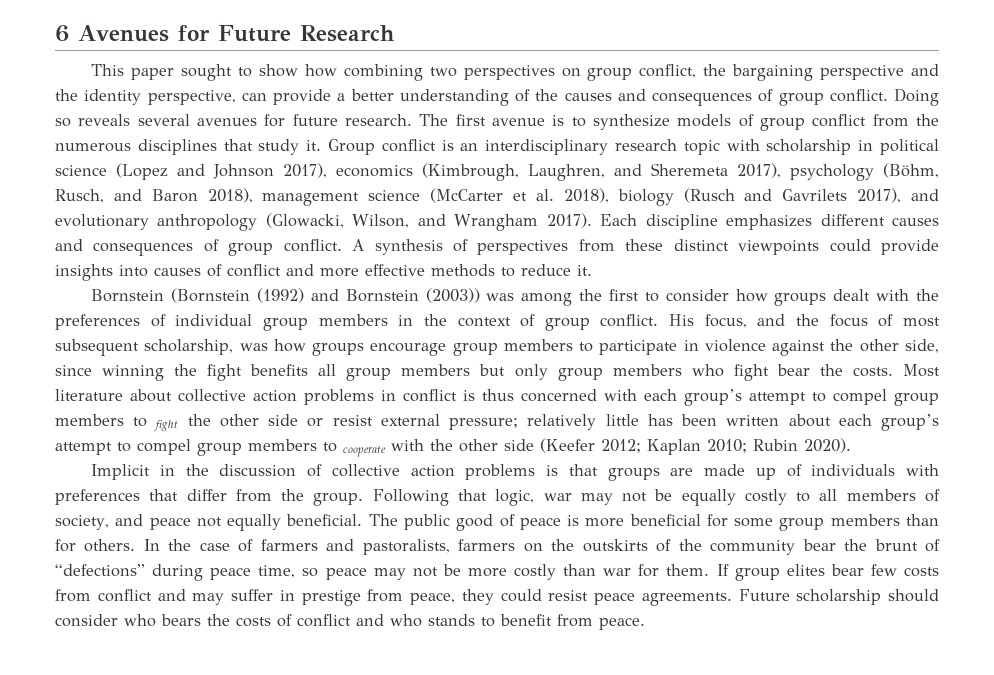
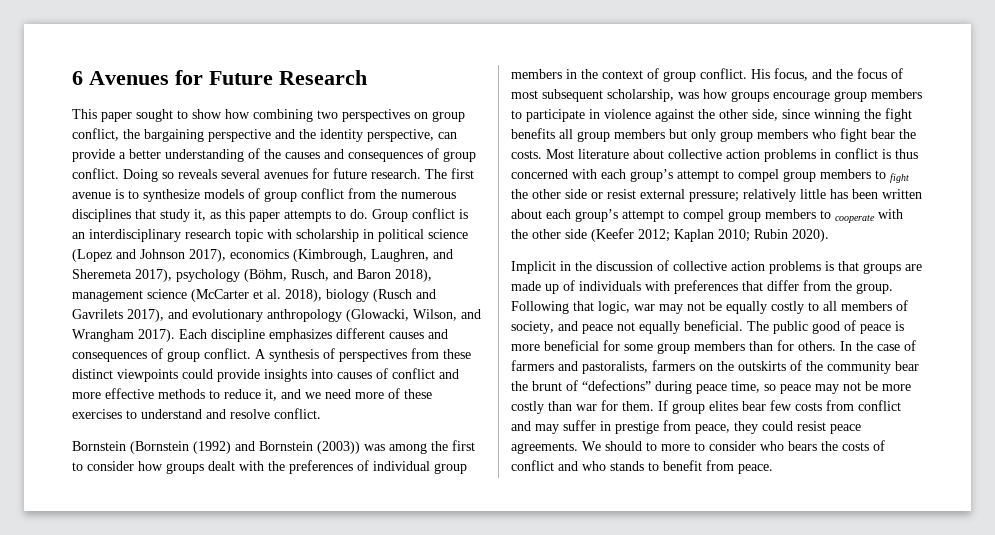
- The first avenue is to synthesize models of group conflict from the numerous disciplines that study it.
+ The first avenue is to synthesize models of group conflict from the numerous disciplines that study it, as this paper attempts to do.
- A synthesis of perspectives from these distinct viewpoints could provide insights into causes of conflict and more effective methods to reduce it.
+ A synthesis of perspectives from these distinct viewpoints could provide insights into causes of conflict and more effective methods to reduce it, and we need more of these exercises to understand and resolve conflict.
- Future scholarship should consider who bears the costs of conflict and who stands to benefit from peace.
+ We should to more to consider who bears the costs of conflict and who stands to benefit from peace.

